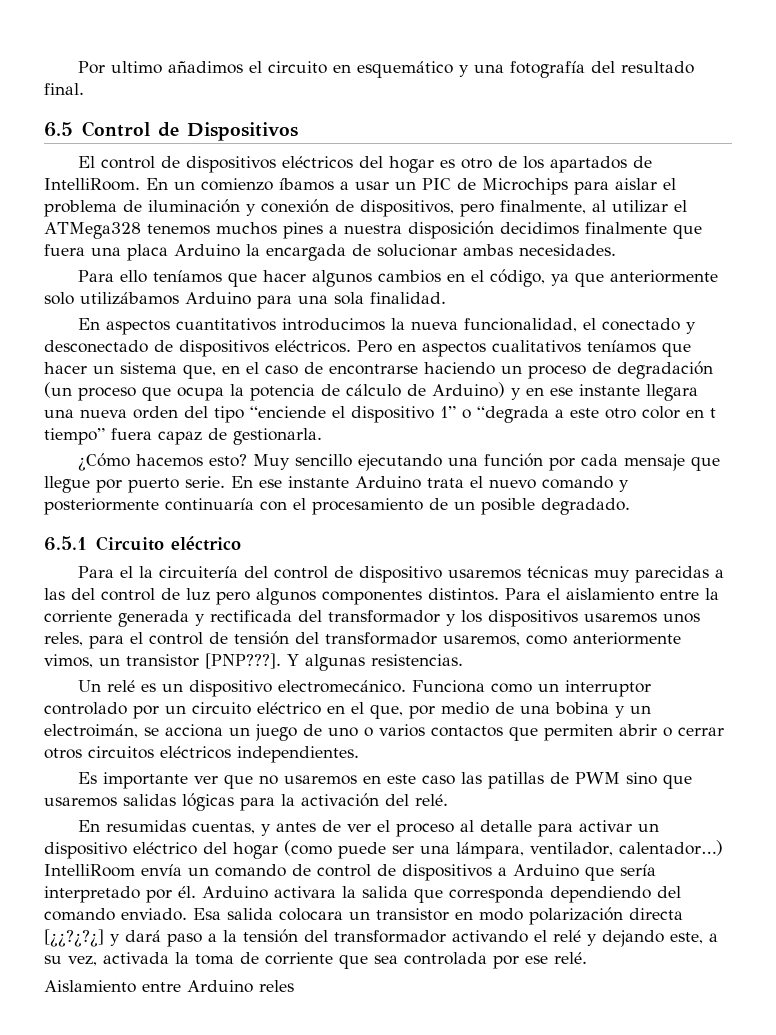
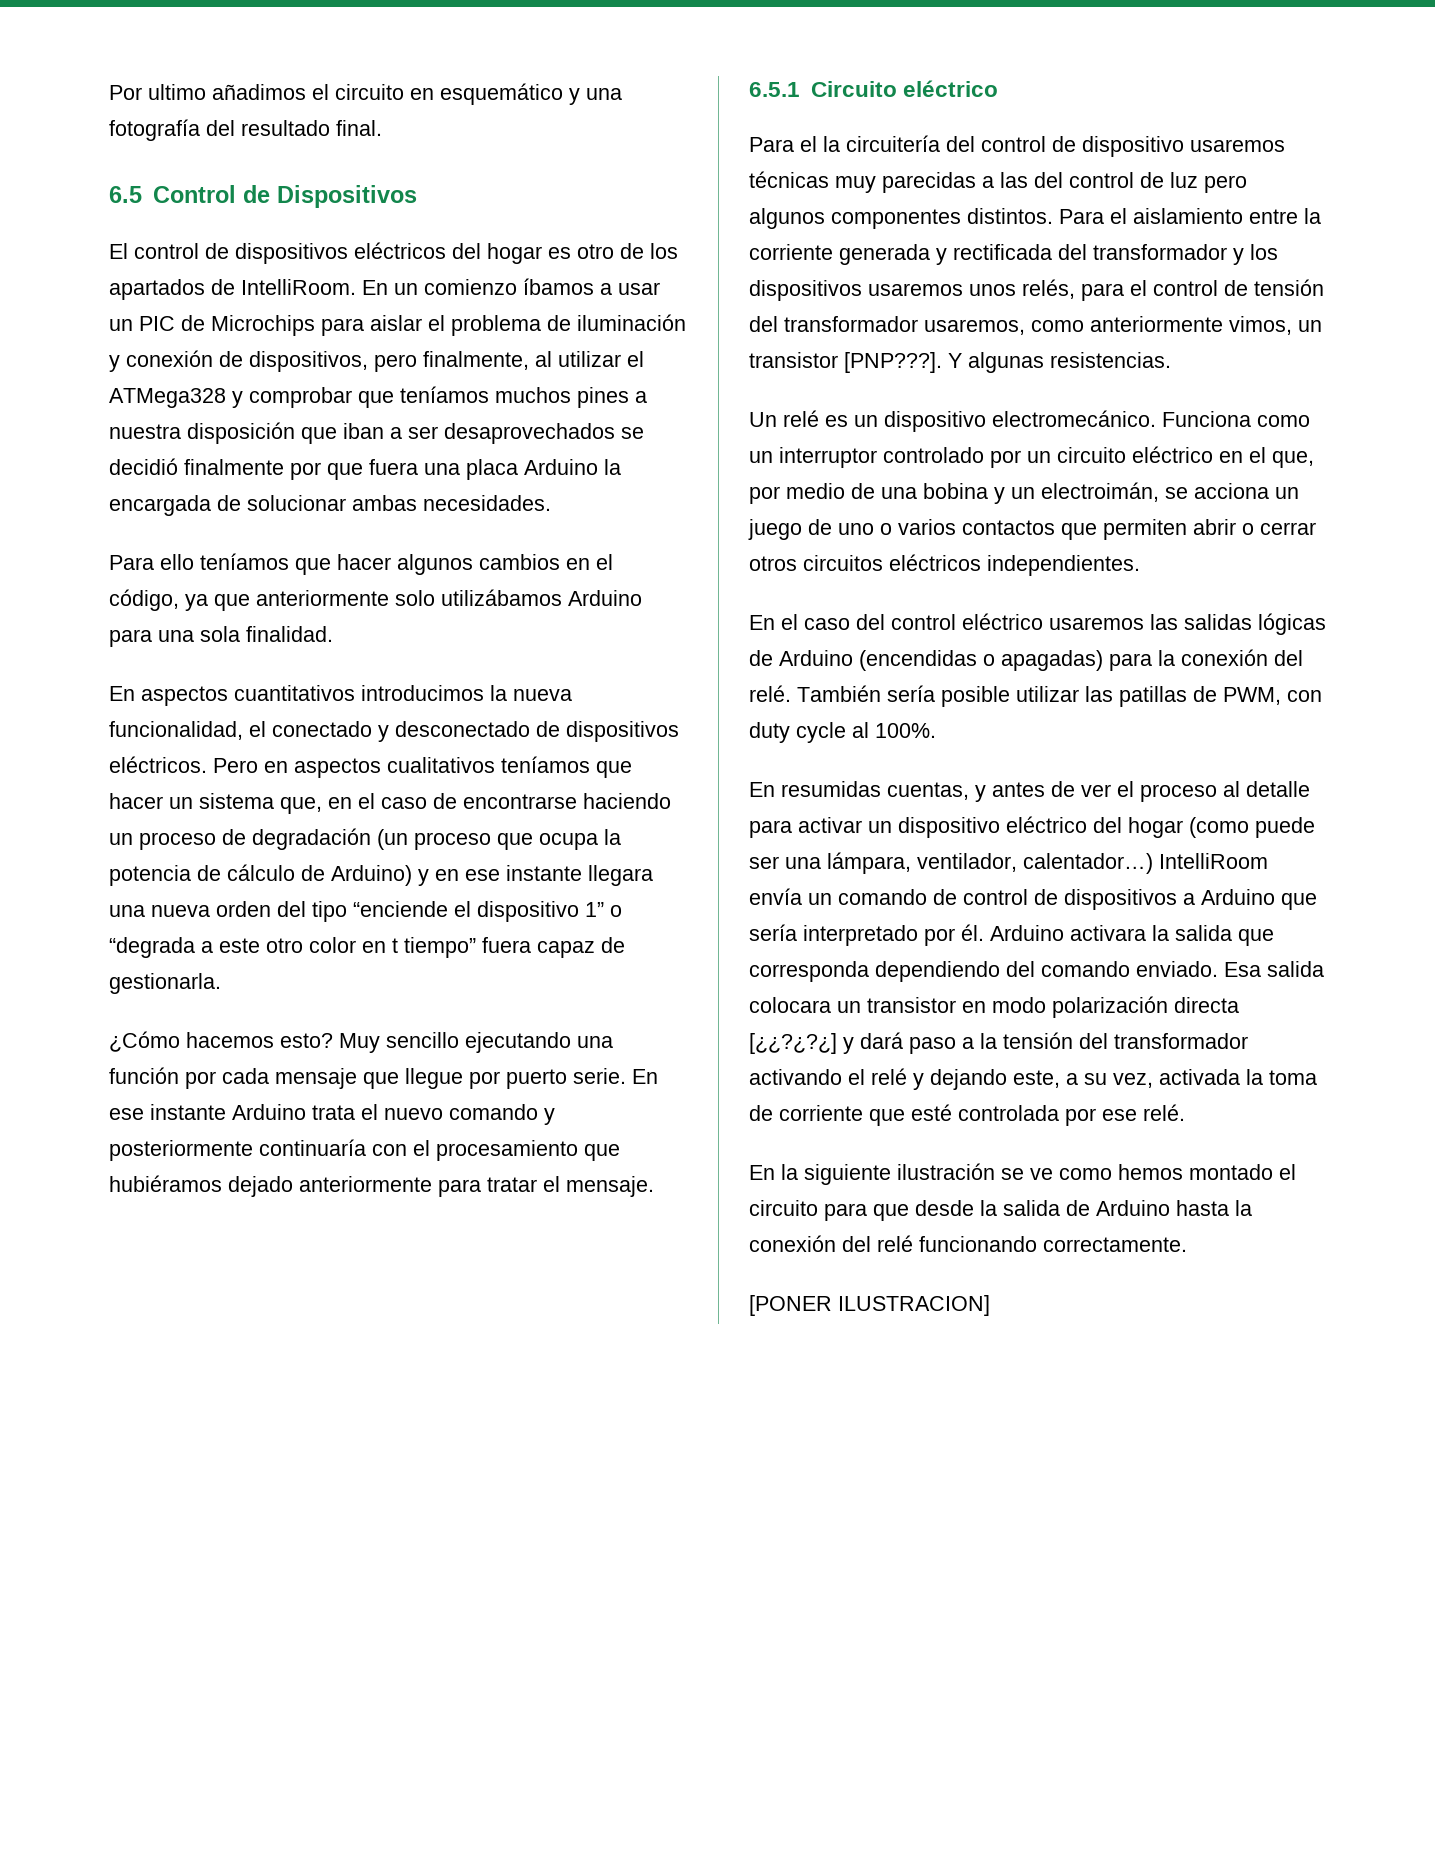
- En un comienzo íbamos a usar un PIC de Microchips para aislar el problema de iluminación y conexión de dispositivos, pero finalmente, al utilizar el ATMega328 tenemos muchos pines a nuestra disposición decidimos finalmente que fuera una placa Arduino la encargada de solucionar ambas necesidades.
+ En un comienzo íbamos a usar un PIC de Microchips para aislar el problema de iluminación y conexión de dispositivos, pero finalmente, al utilizar el ATMega328 y comprobar que teníamos muchos pines a nuestra disposición que iban a ser desaprovechados se decidió finalmente por que fuera una placa Arduino la encargada de solucionar ambas necesidades.
- En ese instante Arduino trata el nuevo comando y posteriormente continuaría con el procesamiento de un posible degradado.
+ En ese instante Arduino trata el nuevo comando y posteriormente continuaría con el procesamiento que hubiéramos dejado anteriormente para tratar el mensaje.
- Para el aislamiento entre la corriente generada y rectificada del transformador y los dispositivos usaremos unos reles, para el control de tensión del transformador usaremos, como anteriormente vimos, un transistor [PNP???].
+ Para el aislamiento entre la corriente generada y rectificada del transformador y los dispositivos usaremos unos relés, para el control de tensión del transformador usaremos, como anteriormente vimos, un transistor [PNP???].
- Es importante ver que no usaremos en este caso las patillas de PWM sino que usaremos salidas lógicas para la activación del relé.
+ En el caso del control eléctrico usaremos las salidas lógicas de Arduino (encendidas o apagadas) para la conexión del relé. También sería posible utilizar las patillas de PWM, con duty cycle al 100%.
- Esa salida colocara un transistor en modo polarización directa [¿¿?¿?¿] y dará paso a la tensión del transformador activando el relé y dejando este, a su vez, activada la toma de corriente que sea controlada por ese relé.
+ Esa salida colocara un transistor en modo polarización directa [¿¿?¿?¿] y dará paso a la tensión del transformador activando el relé y dejando este, a su vez, activada la toma de corriente que esté controlada por ese relé.
- Aislamiento entre Arduino reles
+ En la siguiente ilustración se ve como hemos montado el circuito para que desde la salida de Arduino hasta la conexión del relé funcionando correctamente.
+ [PONER ILUSTRACION]

